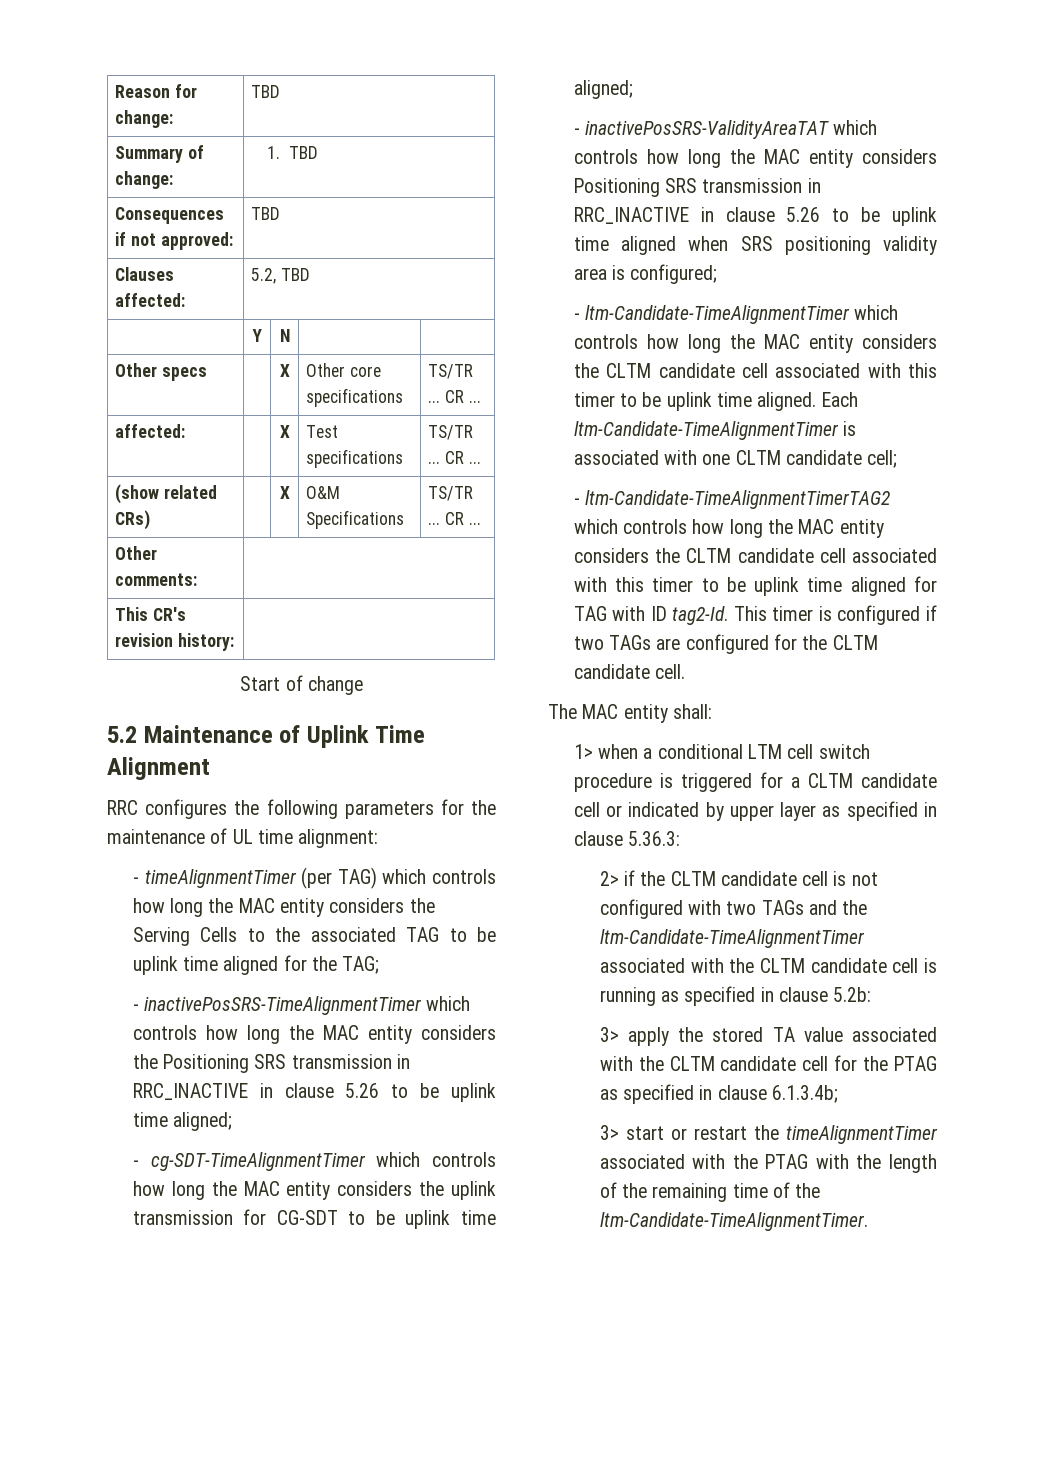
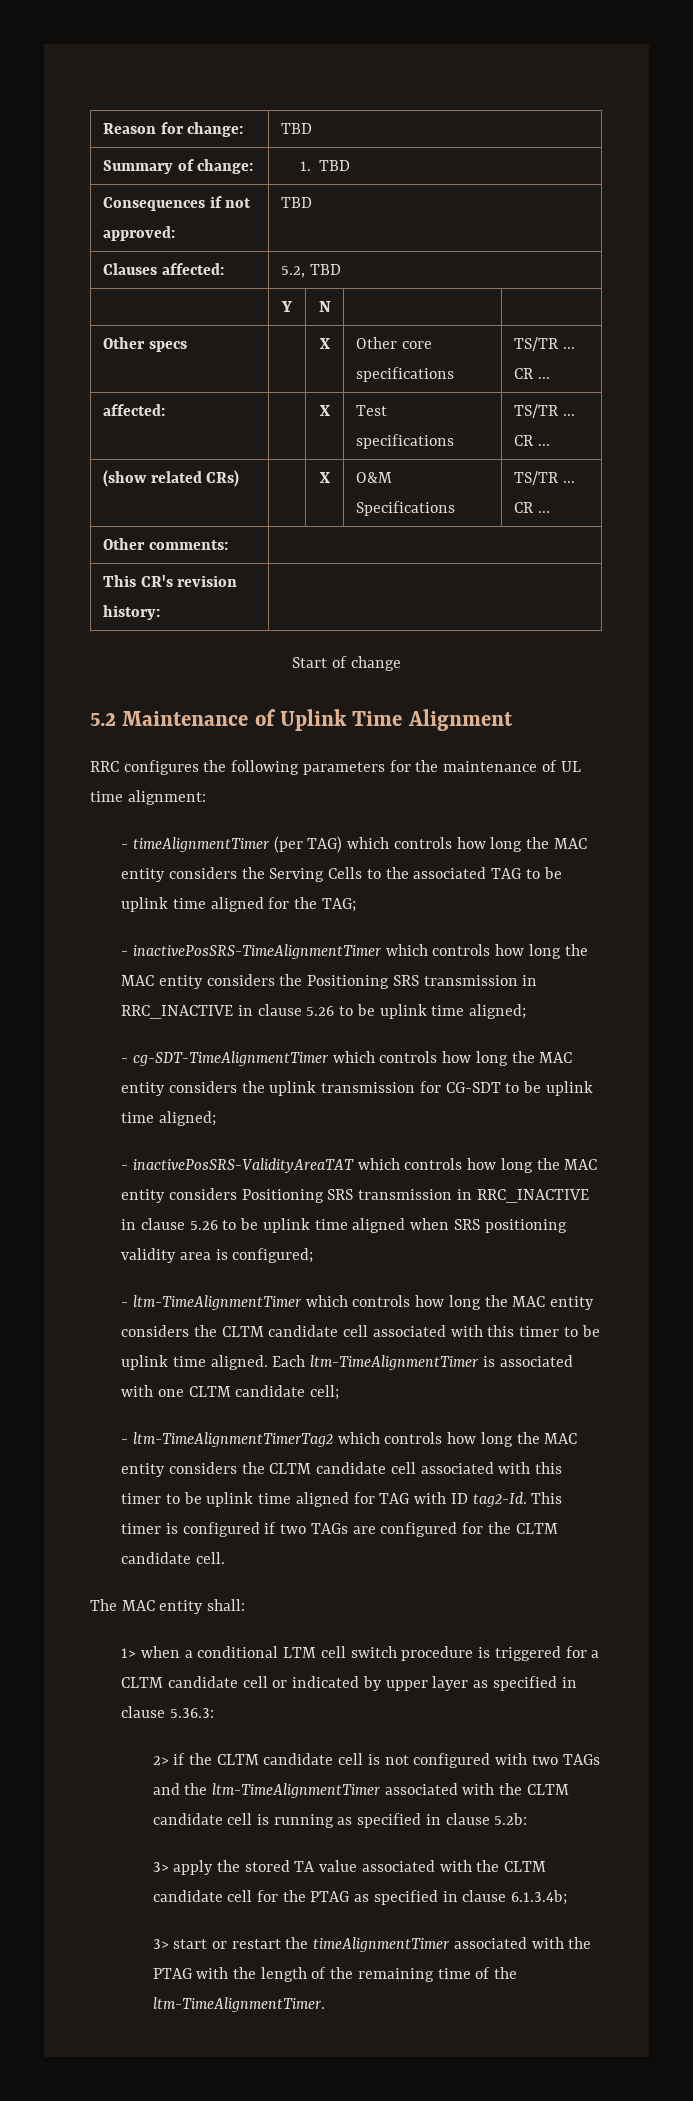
- - ltm-Candidate-TimeAlignmentTimer which controls how long the MAC entity considers the CLTM candidate cell associated with this timer to be uplink time aligned.
+ - ltm-TimeAlignmentTimer which controls how long the MAC entity considers the CLTM candidate cell associated with this timer to be uplink time aligned.
- Each ltm-Candidate-TimeAlignmentTimer is associated with one CLTM candidate cell;
+ Each ltm-TimeAlignmentTimer is associated with one CLTM candidate cell;
- - ltm-Candidate-TimeAlignmentTimerTAG2 which controls how long the MAC entity considers the CLTM candidate cell associated with this timer to be uplink time aligned for TAG with ID tag2-Id.
+ - ltm-TimeAlignmentTimerTag2 which controls how long the MAC entity considers the CLTM candidate cell associated with this timer to be uplink time aligned for TAG with ID tag2-Id.
- 2> if the CLTM candidate cell is not configured with two TAGs and the ltm-Candidate-TimeAlignmentTimer associated with the CLTM candidate cell is running as specified in clause 5.2b:
+ 2> if the CLTM candidate cell is not configured with two TAGs and the ltm-TimeAlignmentTimer associated with the CLTM candidate cell is running as specified in clause 5.2b:
- 3> start or restart the timeAlignmentTimer associated with the PTAG with the length of the remaining time of the ltm-Candidate-TimeAlignmentTimer.
+ 3> start or restart the timeAlignmentTimer associated with the PTAG with the length of the remaining time of the ltm-TimeAlignmentTimer.

